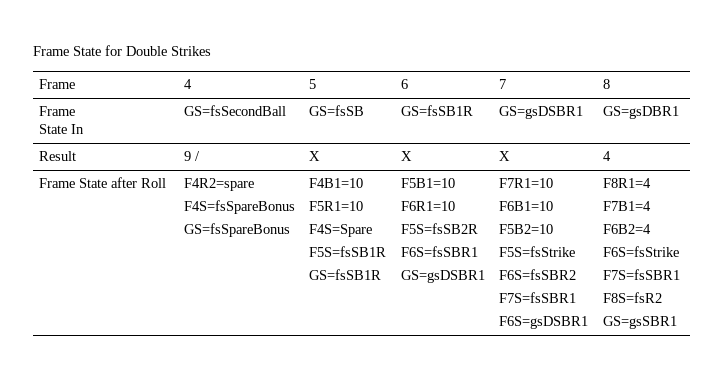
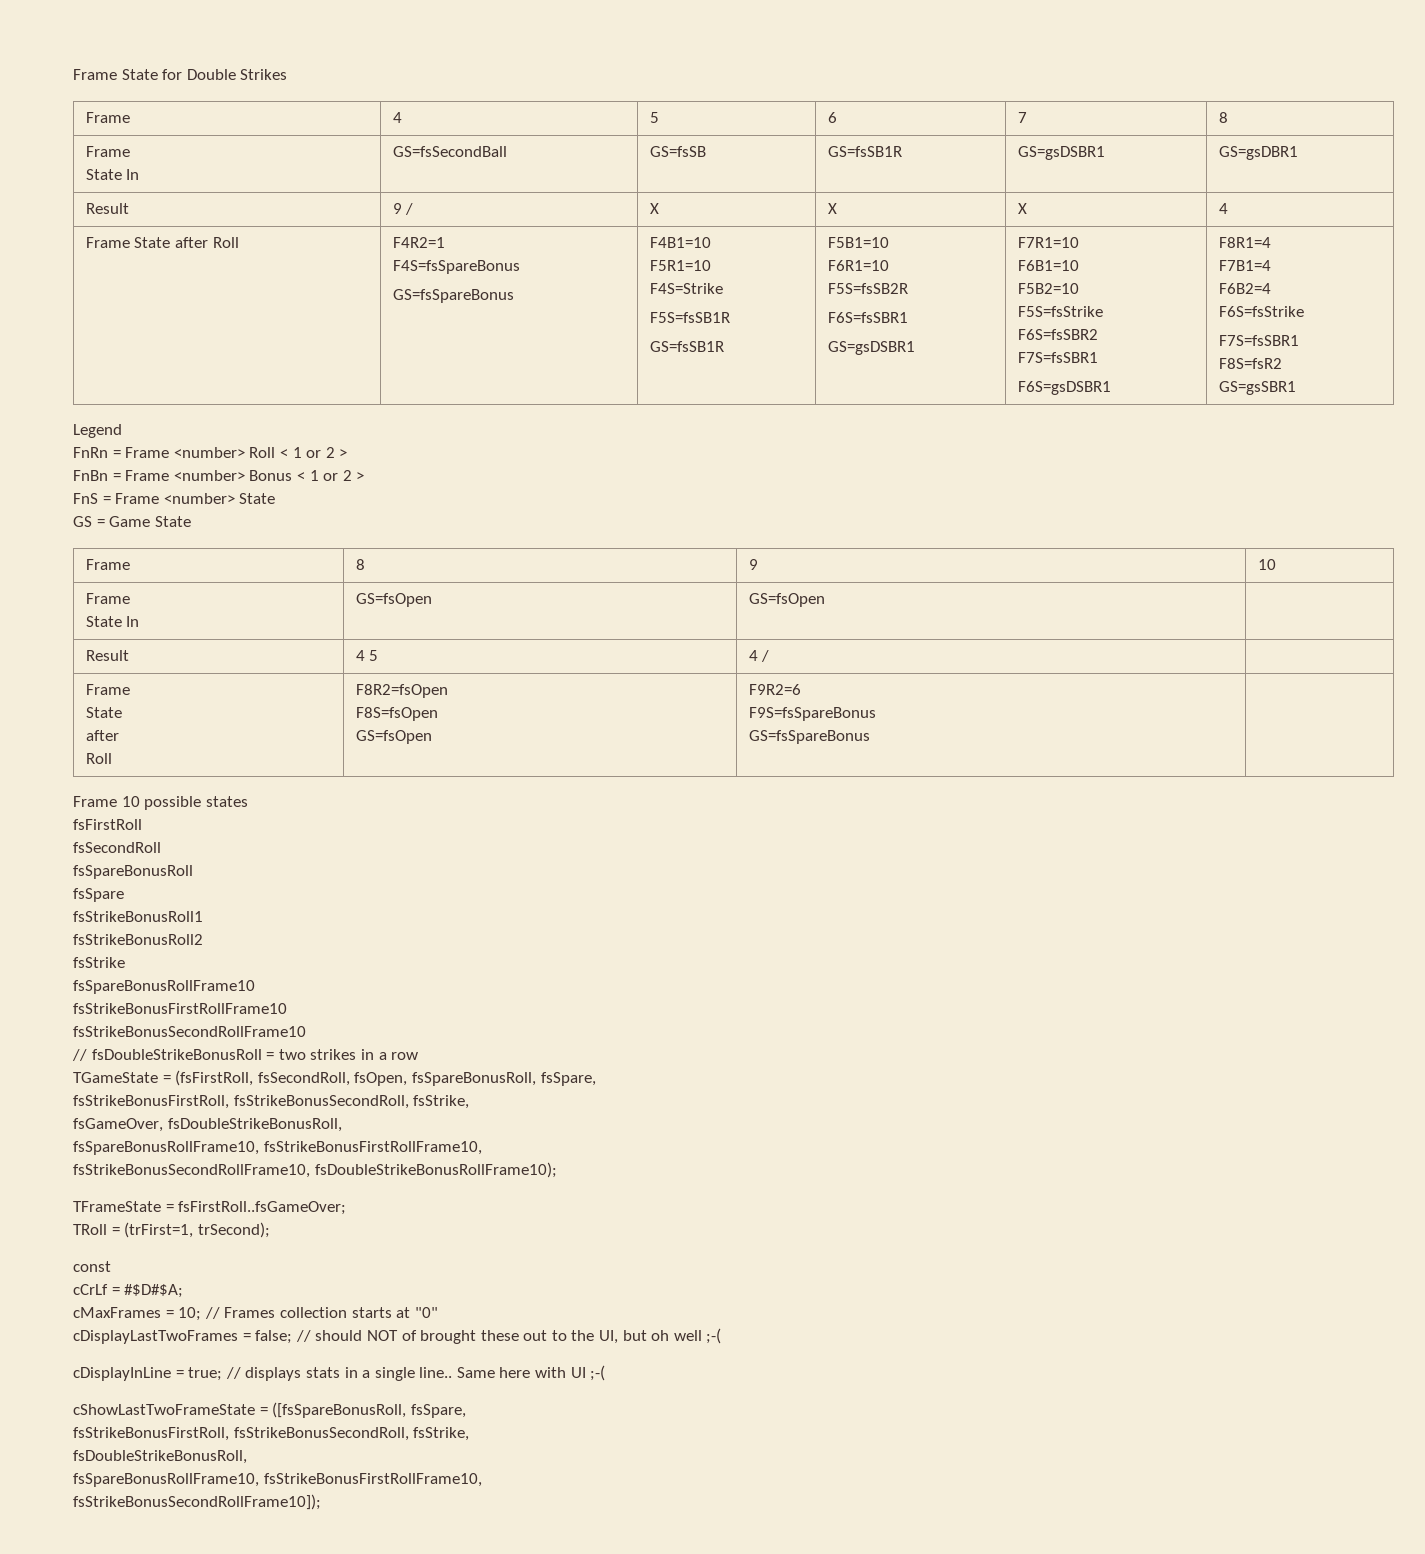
- Frame State after Roll | F4R2=spare
+ Frame State after Roll | F4R2=1
  F4S=fsSpareBonus
  GS=fsSpareBonus | F4B1=10
  F5R1=10
- F4S=Spare
+ F4S=Strike
+ Legend
+ FnRn = Frame <number> Roll < 1 or 2 >
+ FnBn = Frame <number> Bonus < 1 or 2 >
+ FnS = Frame <number> State
+ GS = Game State
+ Frame | 8 | 9 | 10
+ Frame
+ State In | GS=fsOpen | GS=fsOpen |
+ Result | 4 5 | 4 / |
+ Frame
+ State
+ after
+ Roll | F8R2=fsOpen
+ F8S=fsOpen
+ GS=fsOpen | F9R2=6
+ F9S=fsSpareBonus
+ GS=fsSpareBonus |
+ Frame 10 possible states
+ fsFirstRoll
+ fsSecondRoll
+ fsSpareBonusRoll
+ fsSpare
+ fsStrikeBonusRoll1
+ fsStrikeBonusRoll2
+ fsStrike
+ fsSpareBonusRollFrame10
+ fsStrikeBonusFirstRollFrame10
+ fsStrikeBonusSecondRollFrame10
+ // fsDoubleStrikeBonusRoll = two strikes in a row
+ TGameState = (fsFirstRoll, fsSecondRoll, fsOpen, fsSpareBonusRoll, fsSpare,
+ fsStrikeBonusFirstRoll, fsStrikeBonusSecondRoll, fsStrike,
+ fsGameOver, fsDoubleStrikeBonusRoll,
+ fsSpareBonusRollFrame10, fsStrikeBonusFirstRollFrame10,
+ fsStrikeBonusSecondRollFrame10, fsDoubleStrikeBonusRollFrame10);
+ TFrameState = fsFirstRoll..fsGameOver;
+ TRoll = (trFirst=1, trSecond);
+ const
+ cCrLf = #$D#$A;
+ cMaxFrames = 10; // Frames collection starts at "0"
+ cDisplayLastTwoFrames = false; // should NOT of brought these out to the UI, but oh well ;-(
+ cDisplayInLine = true; // displays stats in a single line.. Same here with UI ;-(
+ cShowLastTwoFrameState = ([fsSpareBonusRoll, fsSpare,
+ fsStrikeBonusFirstRoll, fsStrikeBonusSecondRoll, fsStrike,
+ fsDoubleStrikeBonusRoll,
+ fsSpareBonusRollFrame10, fsStrikeBonusFirstRollFrame10,
+ fsStrikeBonusSecondRollFrame10]);

